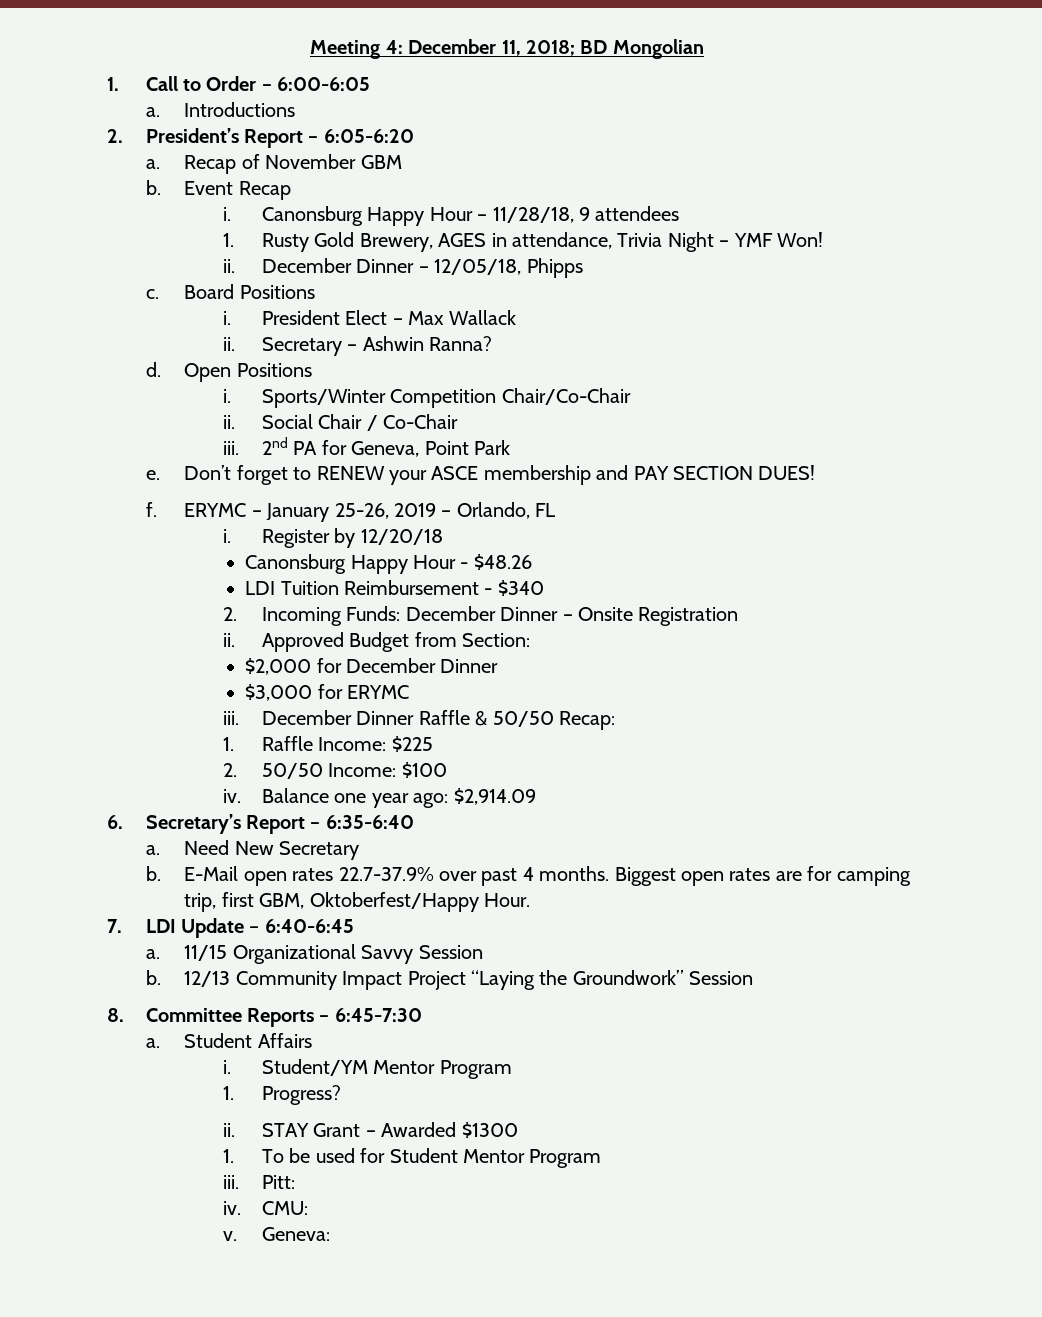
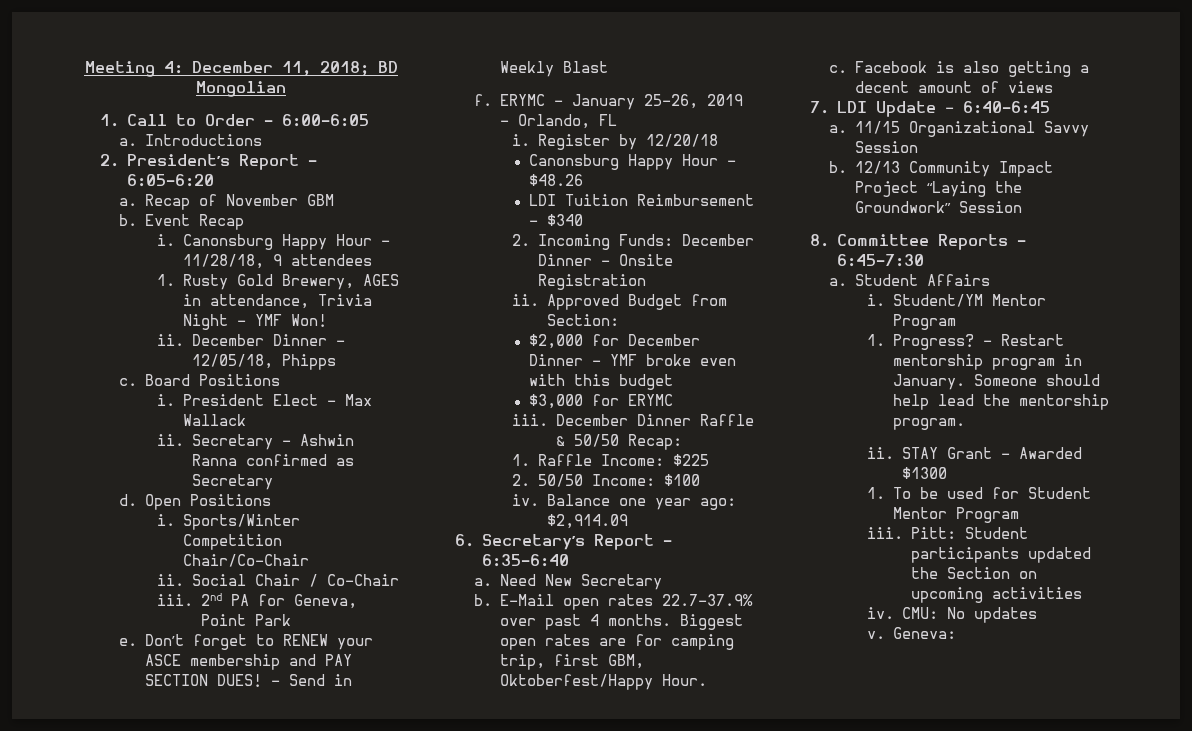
- Secretary – Ashwin Ranna?
+ Secretary – Ashwin Ranna confirmed as Secretary
+ – Send in Weekly Blast
- $2,000 for December Dinner
+ $2,000 for December Dinner – YMF broke even with this budget
+ c. Facebook is also getting a decent amount of views
+ – Restart mentorship program in January. Someone should help lead the mentorship program.
- Pitt:
+ Pitt: Student participants updated the Section on upcoming activities
- CMU:
+ CMU: No updates

